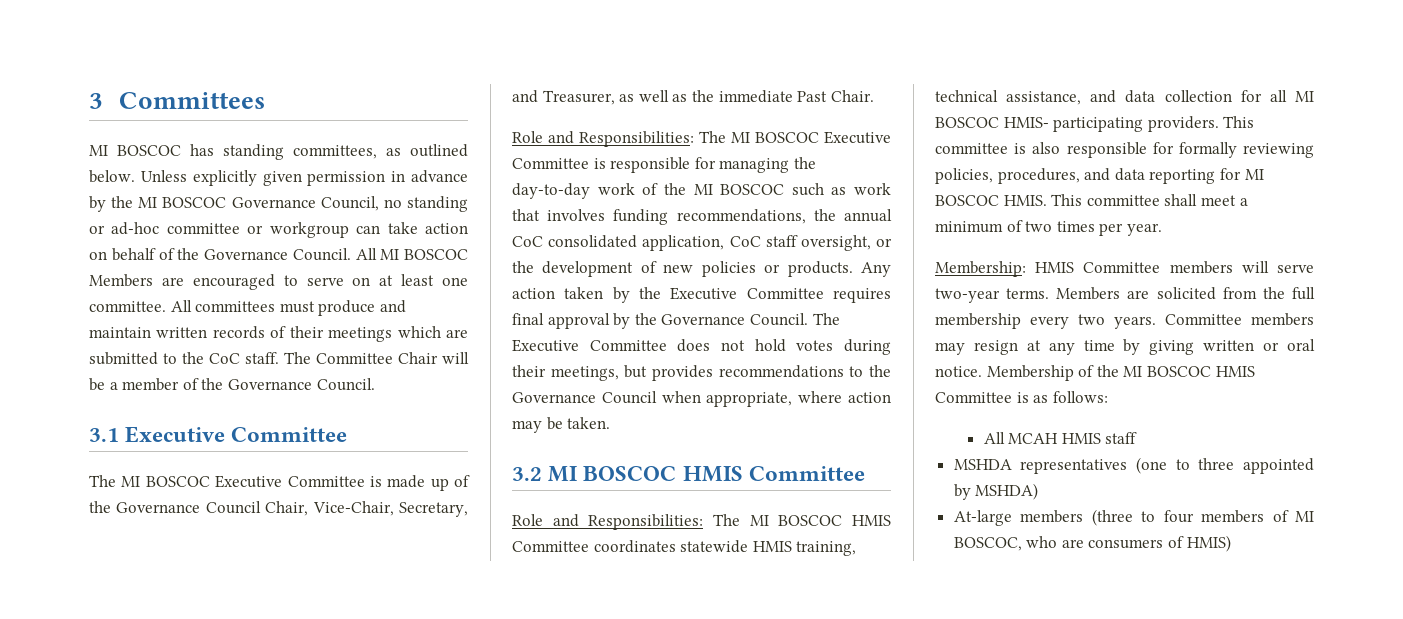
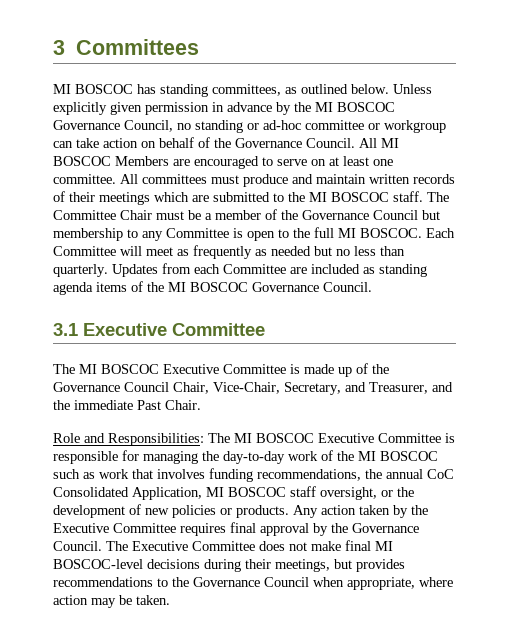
- All committees must produce and maintain written records of their meetings which are submitted to the CoC staff.
+ All committees must produce and maintain written records of their meetings which are submitted to the MI BOSCOC staff.
- The Committee Chair will be a member of the Governance Council.
+ The Committee Chair must be a member of the Governance Council but membership to any Committee is open to the full MI BOSCOC. Each Committee will meet as frequently as needed but no less than quarterly. Updates from each Committee are included as standing agenda items of the MI BOSCOC Governance Council.
- The MI BOSCOC Executive Committee is made up of the Governance Council Chair, Vice-Chair, Secretary, and Treasurer, as well as the immediate Past Chair.
+ The MI BOSCOC Executive Committee is made up of the Governance Council Chair, Vice-Chair, Secretary, and Treasurer, and the immediate Past Chair.
- Role and Responsibilities: The MI BOSCOC Executive Committee is responsible for managing the day-to-day work of the MI BOSCOC such as work that involves funding recommendations, the annual CoC consolidated application, CoC staff oversight, or the development of new policies or products.
+ Role and Responsibilities: The MI BOSCOC Executive Committee is responsible for managing the day-to-day work of the MI BOSCOC such as work that involves funding recommendations, the annual CoC Consolidated Application, MI BOSCOC staff oversight, or the development of new policies or products.
- The Executive Committee does not hold votes during their meetings, but provides recommendations to the Governance Council when appropriate, where action may be taken.
+ The Executive Committee does not make final MI BOSCOC-level decisions during their meetings, but provides recommendations to the Governance Council when appropriate, where action may be taken.
- 3.2 MI BOSCOC HMIS Committee
- Role and Responsibilities: The MI BOSCOC HMIS Committee coordinates statewide HMIS training, technical assistance, and data collection for all MI BOSCOC HMIS- participating providers. This committee is also responsible for formally reviewing policies, procedures, and data reporting for MI BOSCOC HMIS. This committee shall meet a minimum of two times per year.
- Membership: HMIS Committee members will serve two-year terms. Members are solicited from the full membership every two years. Committee members may resign at any time by giving written or oral notice. Membership of the MI BOSCOC HMIS Committee is as follows:
- All MCAH HMIS staff
- MSHDA representatives (one to three appointed by MSHDA)
- At-large members (three to four members of MI BOSCOC, who are consumers of HMIS)

